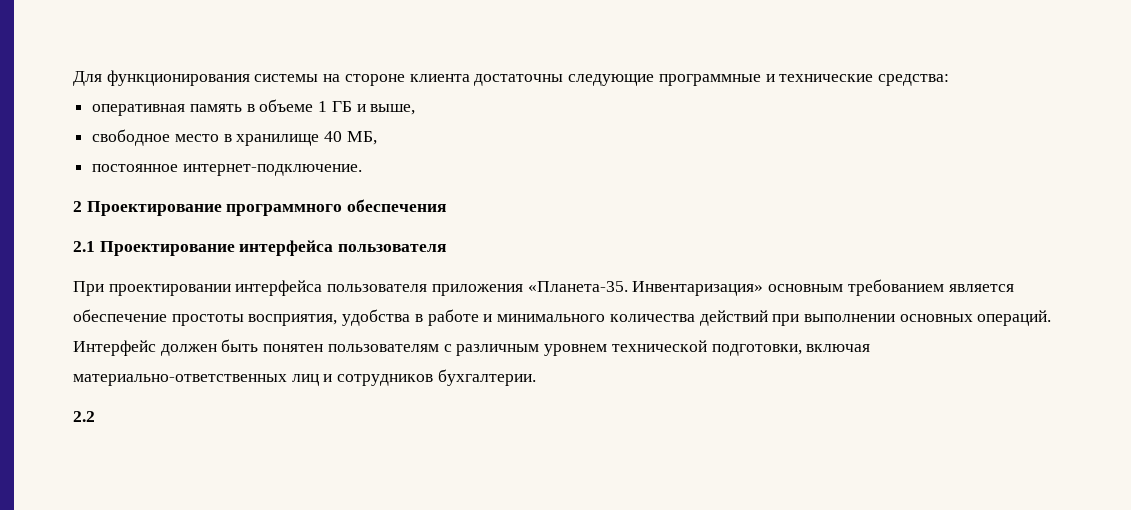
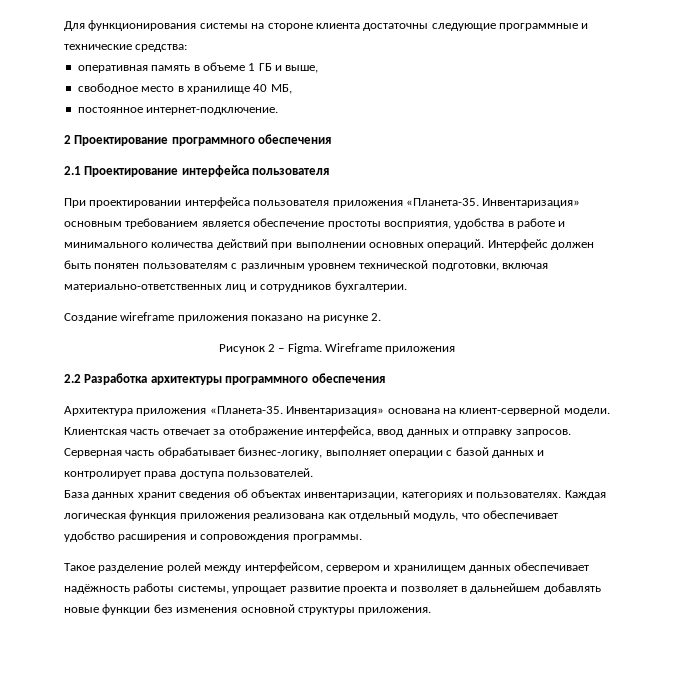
- 2.2
+ Создание wireframe приложения показано на рисунке 2.
+ Рисунок 2 – Figma. Wireframe приложения
+ 2.2 Разработка архитектуры программного обеспечения
+ Архитектура приложения «Планета-35. Инвентаризация» основана на клиент-серверной модели. Клиентская часть отвечает за отображение интерфейса, ввод данных и отправку запросов. Серверная часть обрабатывает бизнес-логику, выполняет операции с базой данных и контролирует права доступа пользователей.
+ База данных хранит сведения об объектах инвентаризации, категориях и пользователях. Каждая логическая функция приложения реализована как отдельный модуль, что обеспечивает удобство расширения и сопровождения программы.
+ Такое разделение ролей между интерфейсом, сервером и хранилищем данных обеспечивает надёжность работы системы, упрощает развитие проекта и позволяет в дальнейшем добавлять новые функции без изменения основной структуры приложения.

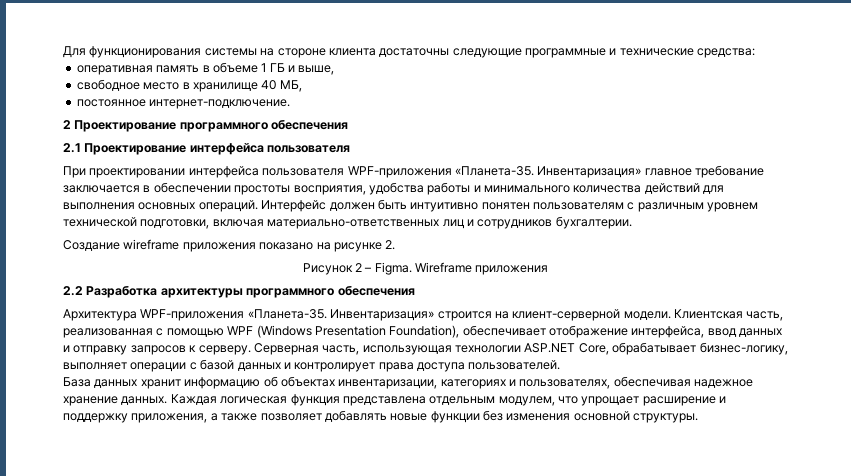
- При проектировании интерфейса пользователя приложения «Планета-35. Инвентаризация» основным требованием является обеспечение простоты восприятия, удобства в работе и минимального количества действий при выполнении основных операций.
+ При проектировании интерфейса пользователя WPF-приложения «Планета-35. Инвентаризация» главное требование заключается в обеспечении простоты восприятия, удобства работы и минимального количества действий для выполнения основных операций.
- Интерфейс должен быть понятен пользователям с различным уровнем технической подготовки, включая материально-ответственных лиц и сотрудников бухгалтерии.
+ Интерфейс должен быть интуитивно понятен пользователям с различным уровнем технической подготовки, включая материально-ответственных лиц и сотрудников бухгалтерии.
- Архитектура приложения «Планета-35. Инвентаризация» основана на клиент-серверной модели.
+ Архитектура WPF-приложения «Планета-35. Инвентаризация» строится на клиент-серверной модели.
- Клиентская часть отвечает за отображение интерфейса, ввод данных и отправку запросов. Серверная часть обрабатывает бизнес-логику, выполняет операции с базой данных и контролирует права доступа пользователей.
+ Клиентская часть, реализованная с помощью WPF (Windows Presentation Foundation), обеспечивает отображение интерфейса, ввод данных и отправку запросов к серверу. Серверная часть, использующая технологии ASP.NET Core, обрабатывает бизнес-логику, выполняет операции с базой данных и контролирует права доступа пользователей.
- База данных хранит сведения об объектах инвентаризации, категориях и пользователях. Каждая логическая функция приложения реализована как отдельный модуль, что обеспечивает удобство расширения и сопровождения программы.
- Такое разделение ролей между интерфейсом, сервером и хранилищем данных обеспечивает надёжность работы системы, упрощает развитие проекта и позволяет в дальнейшем добавлять новые функции без изменения основной структуры приложения.
+ База данных хранит информацию об объектах инвентаризации, категориях и пользователях, обеспечивая надежное хранение данных. Каждая логическая функция представлена отдельным модулем, что упрощает расширение и поддержку приложения, а также позволяет добавлять новые функции без изменения основной структуры.

